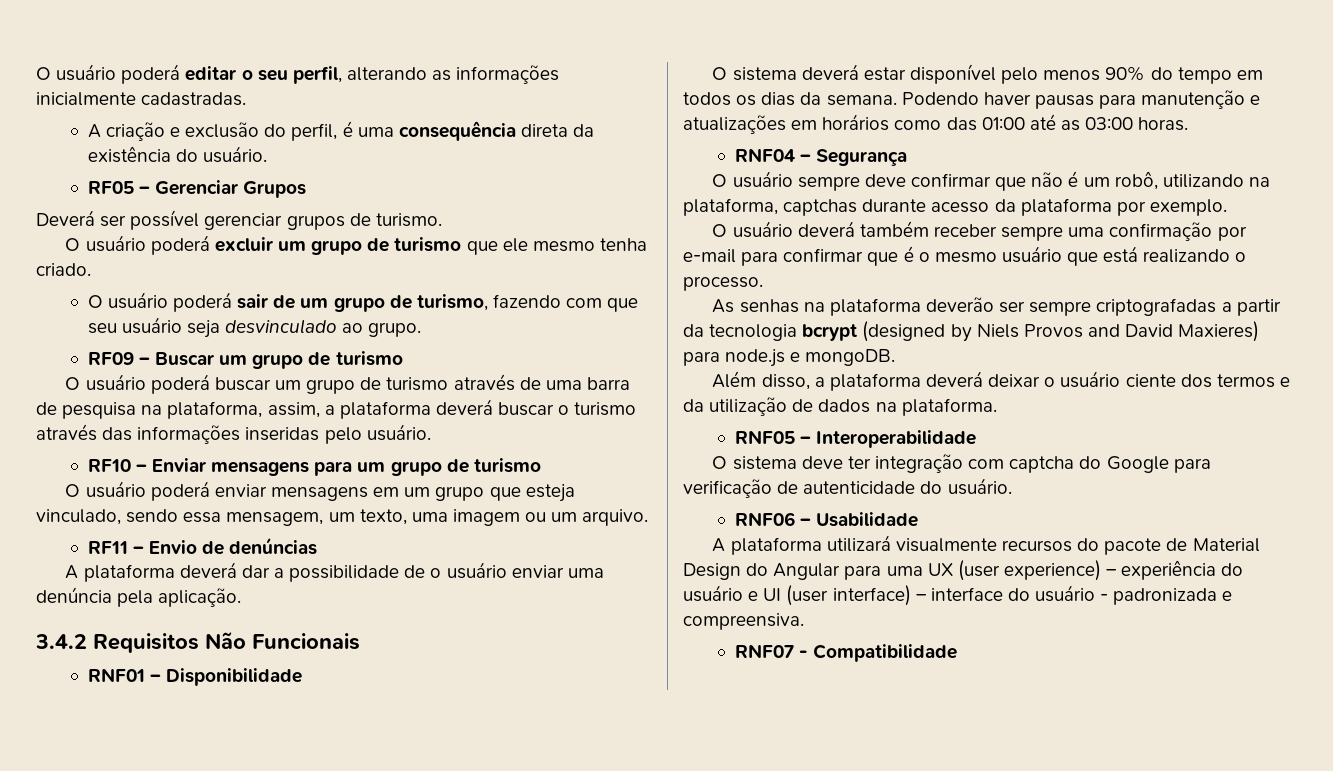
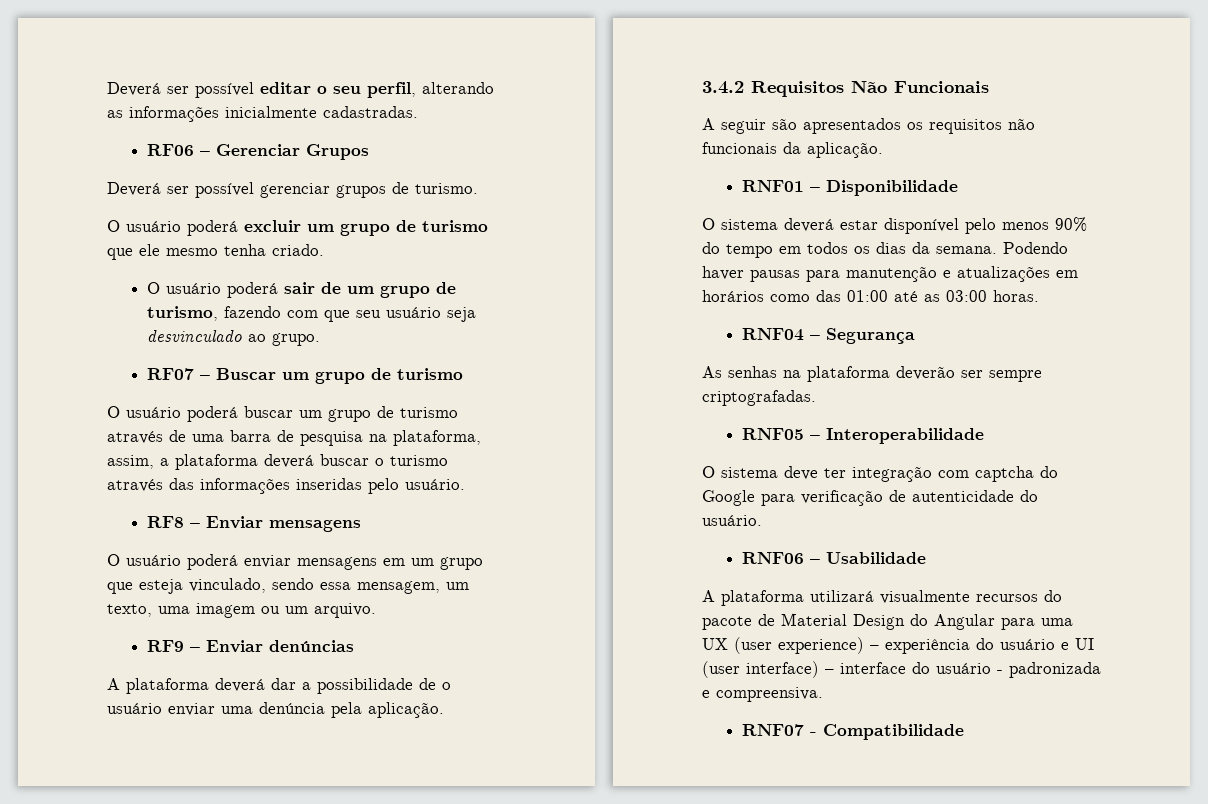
- O usuário poderá editar o seu perfil, alterando as informações inicialmente cadastradas.
+ Deverá ser possível editar o seu perfil, alterando as informações inicialmente cadastradas.
- A criação e exclusão do perfil, é uma consequência direta da existência do usuário.
- RF05 – Gerenciar Grupos
+ RF06 – Gerenciar Grupos
- RF09 – Buscar um grupo de turismo
+ RF07 – Buscar um grupo de turismo
- RF10 – Enviar mensagens para um grupo de turismo
+ RF8 – Enviar mensagens
- RF11 – Envio de denúncias
+ RF9 – Enviar denúncias
+ A seguir são apresentados os requisitos não funcionais da aplicação.
- O usuário sempre deve confirmar que não é um robô, utilizando na plataforma, captchas durante acesso da plataforma por exemplo.
- O usuário deverá também receber sempre uma confirmação por e-mail para confirmar que é o mesmo usuário que está realizando o processo.
- As senhas na plataforma deverão ser sempre criptografadas a partir da tecnologia bcrypt (designed by Niels Provos and David Maxieres) para node.js e mongoDB.
- Além disso, a plataforma deverá deixar o usuário ciente dos termos e da utilização de dados na plataforma.
+ As senhas na plataforma deverão ser sempre criptografadas.

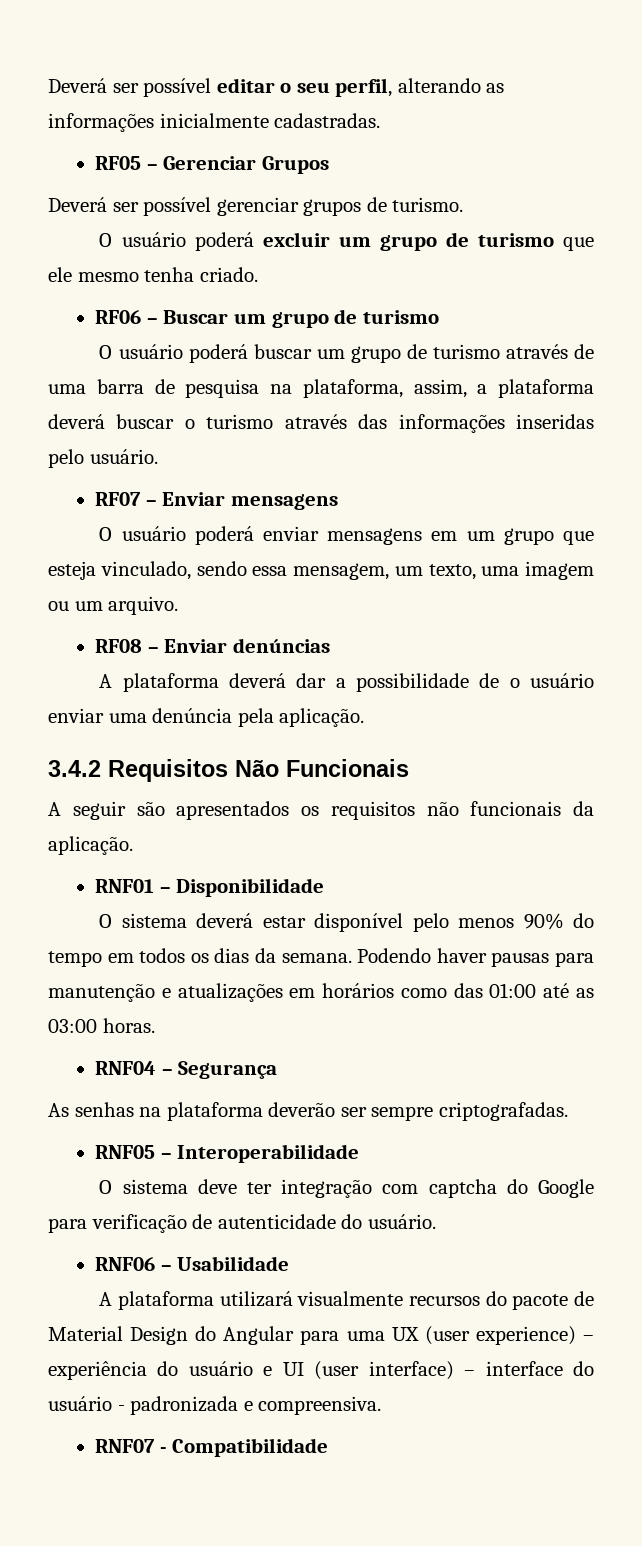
- RF06 – Gerenciar Grupos
+ RF05 – Gerenciar Grupos
- O usuário poderá sair de um grupo de turismo, fazendo com que seu usuário seja desvinculado ao grupo.
- RF07 – Buscar um grupo de turismo
+ RF06 – Buscar um grupo de turismo
- RF8 – Enviar mensagens
+ RF07 – Enviar mensagens
- RF9 – Enviar denúncias
+ RF08 – Enviar denúncias

